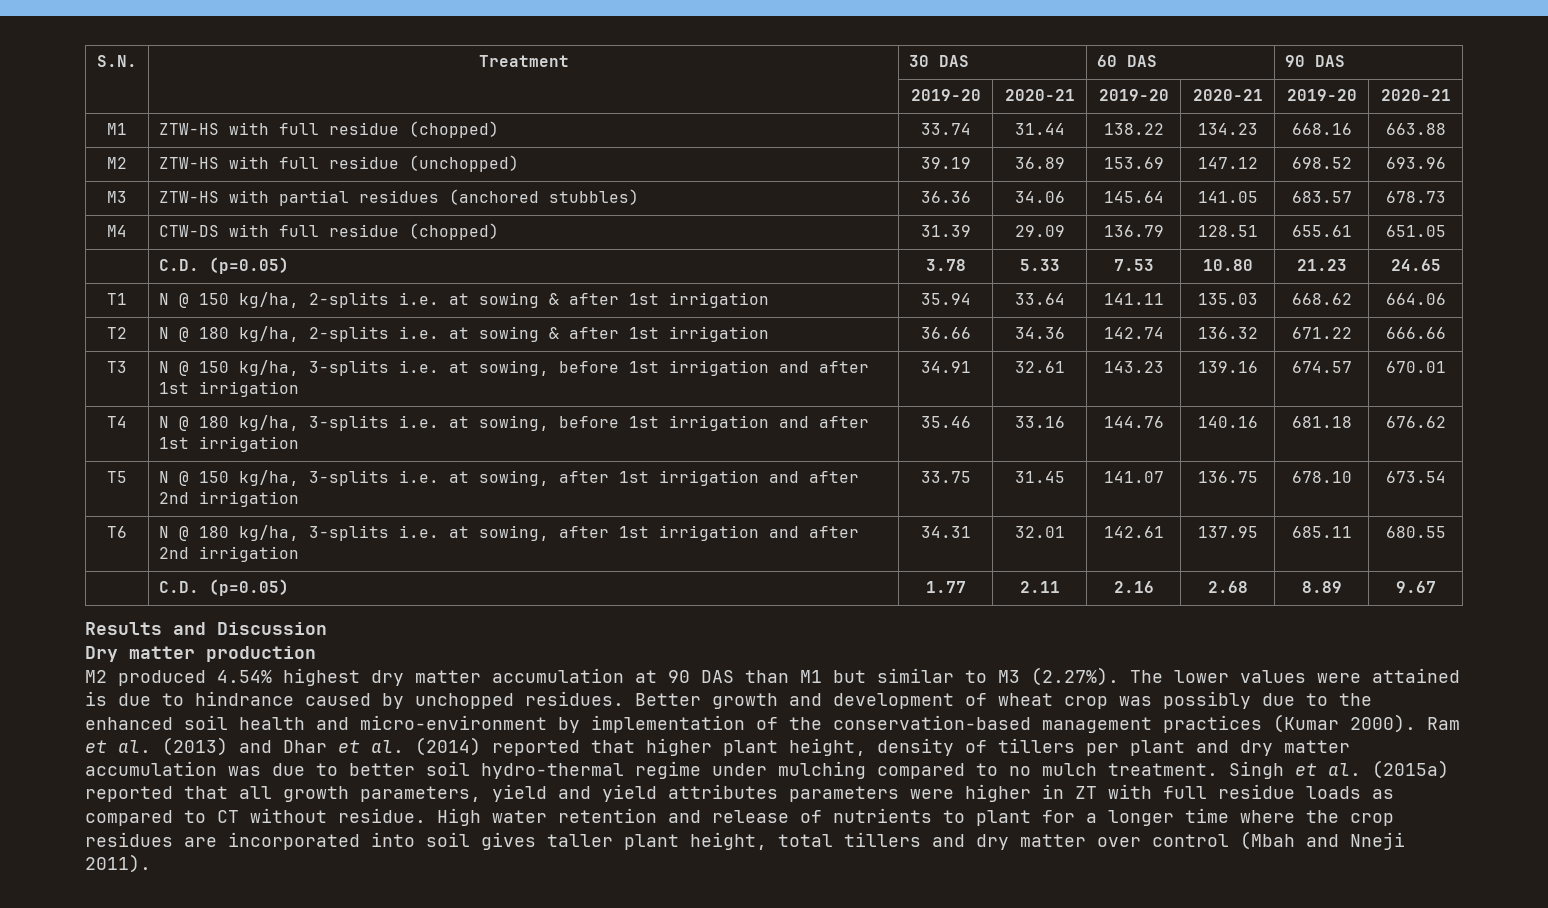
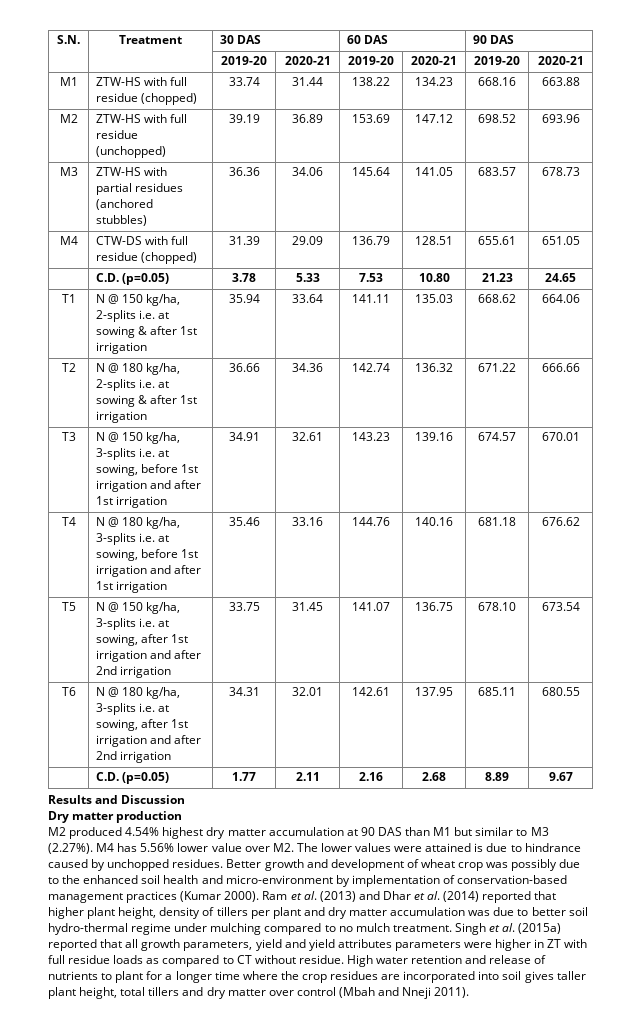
- M2 produced 4.54% highest dry matter accumulation at 90 DAS than M1 but similar to M3 (2.27%). The lower values were attained is due to hindrance caused by unchopped residues.
+ M2 produced 4.54% highest dry matter accumulation at 90 DAS than M1 but similar to M3 (2.27%). M4 has 5.56% lower value over M2. The lower values were attained is due to hindrance caused by unchopped residues.
- Better growth and development of wheat crop was possibly due to the enhanced soil health and micro-environment by implementation of the conservation-based management practices (Kumar 2000).
+ Better growth and development of wheat crop was possibly due to the enhanced soil health and micro-environment by implementation of conservation-based management practices (Kumar 2000).

